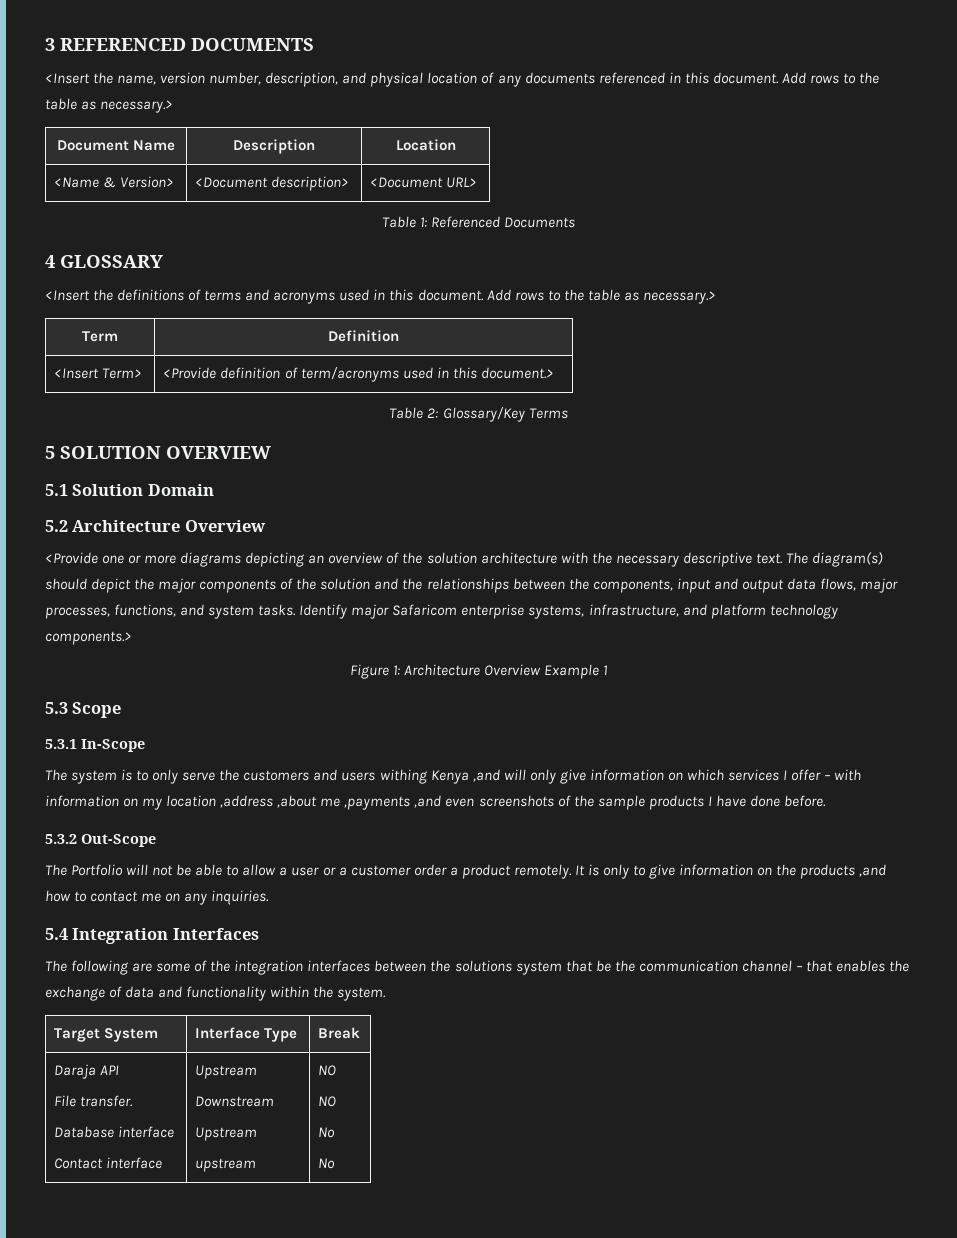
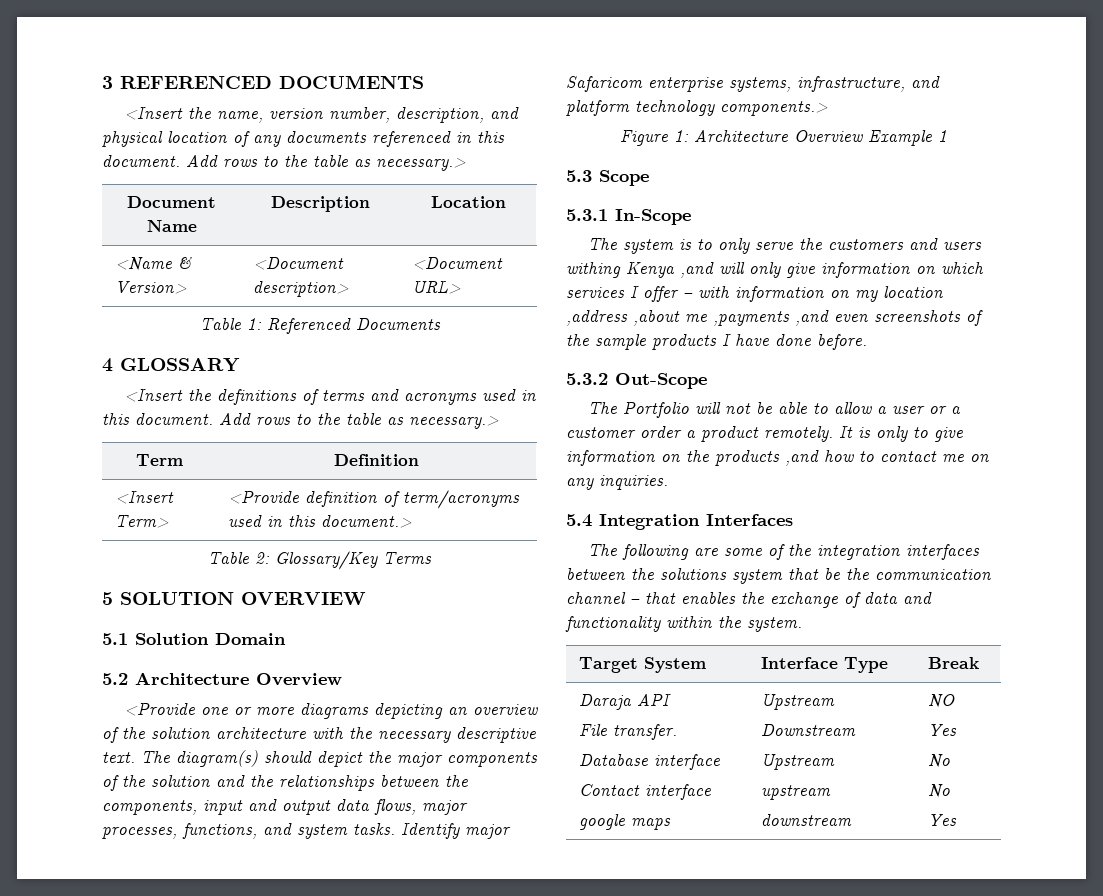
  Daraja API
  File transfer.
  Database interface
- Contact interface | Upstream
+ Contact interface
+ google maps | Upstream
  Downstream
  Upstream
- upstream | NO
- NO
+ upstream
+ downstream | NO
+ Yes
  No
  No
+ Yes

